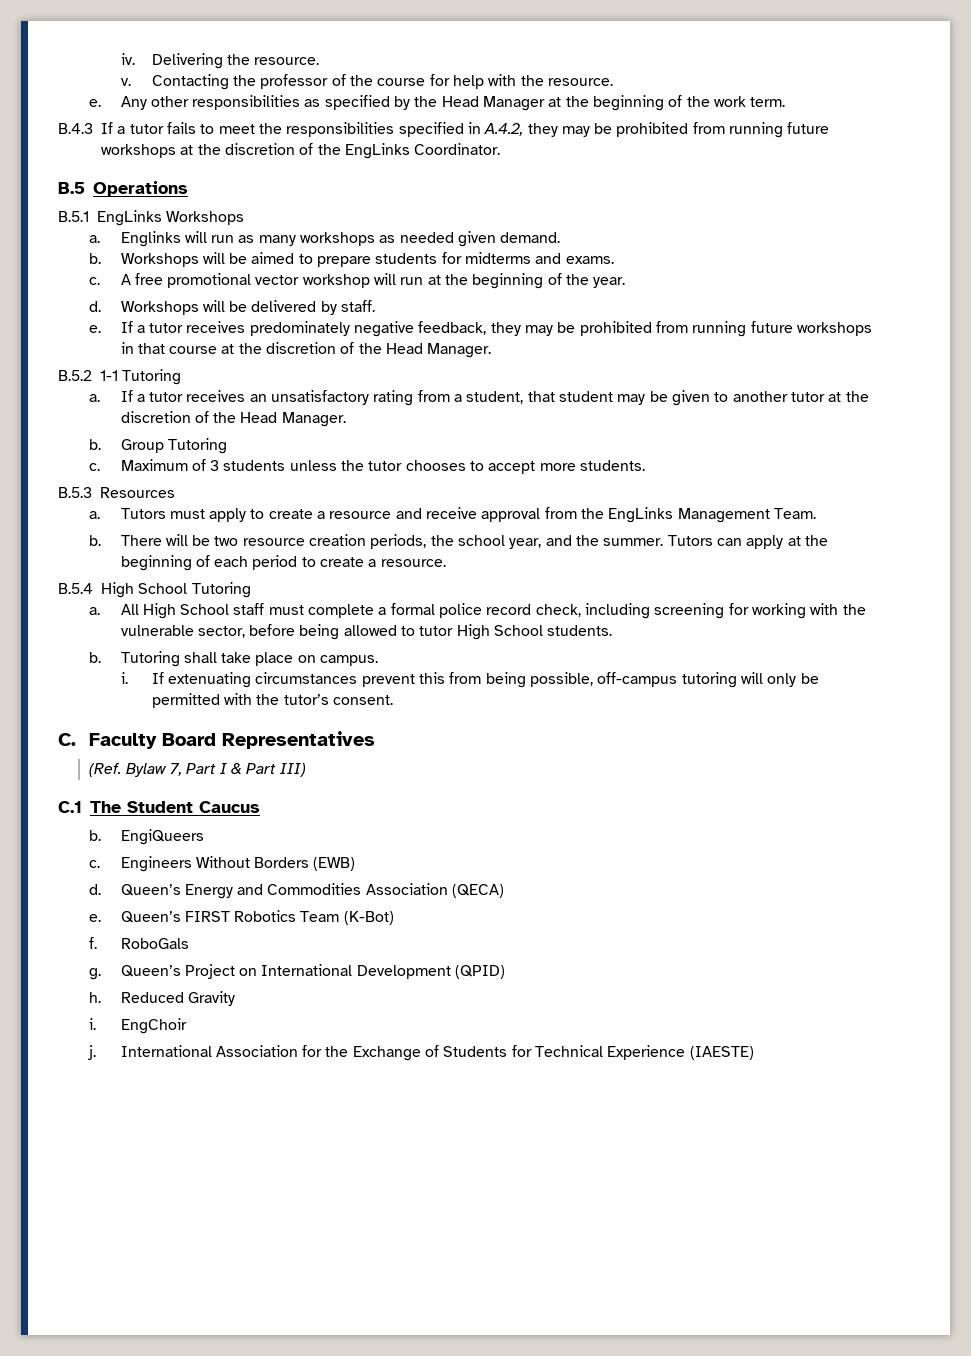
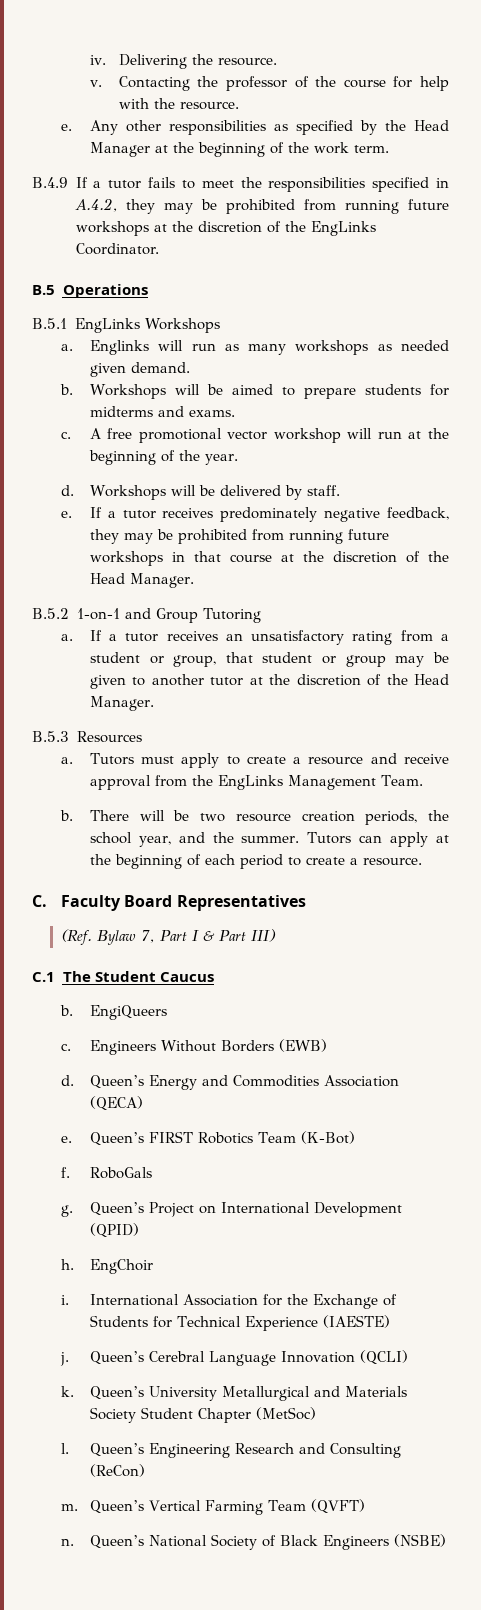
- B.4.3 If a tutor fails to meet the responsibilities specified in A.4.2, they may be prohibited from running future workshops at the discretion of the EngLinks Coordinator.
+ B.4.9 If a tutor fails to meet the responsibilities specified in A.4.2, they may be prohibited from running future workshops at the discretion of the EngLinks Coordinator.
- B.5.2 1-1 Tutoring
+ B.5.2 1-on-1 and Group Tutoring
- If a tutor receives an unsatisfactory rating from a student, that student may be given to another tutor at the discretion of the Head Manager.
+ If a tutor receives an unsatisfactory rating from a student or group, that student or group may be given to another tutor at the discretion of the Head Manager.
- b. Group Tutoring
- c. Maximum of 3 students unless the tutor chooses to accept more students.
- B.5.4 High School Tutoring
- a. All High School staff must complete a formal police record check, including screening for working with the vulnerable sector, before being allowed to tutor High School students.
- b. Tutoring shall take place on campus.
- i. If extenuating circumstances prevent this from being possible, off-campus tutoring will only be permitted with the tutor’s consent.
- Reduced Gravity
- i.
- j.
+ i.
+ j. Queen’s Cerebral Language Innovation (QCLI)
+ k. Queen’s University Metallurgical and Materials Society Student Chapter (MetSoc)
+ l. Queen’s Engineering Research and Consulting (ReCon)
+ m. Queen’s Vertical Farming Team (QVFT)
+ n. Queen’s National Society of Black Engineers (NSBE)

